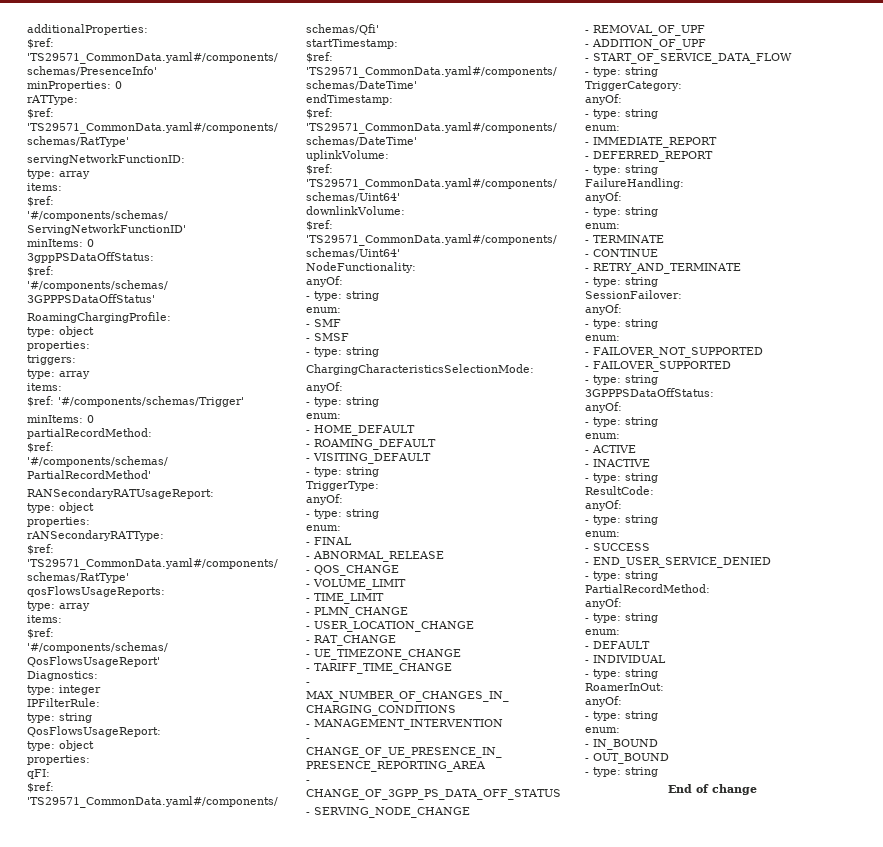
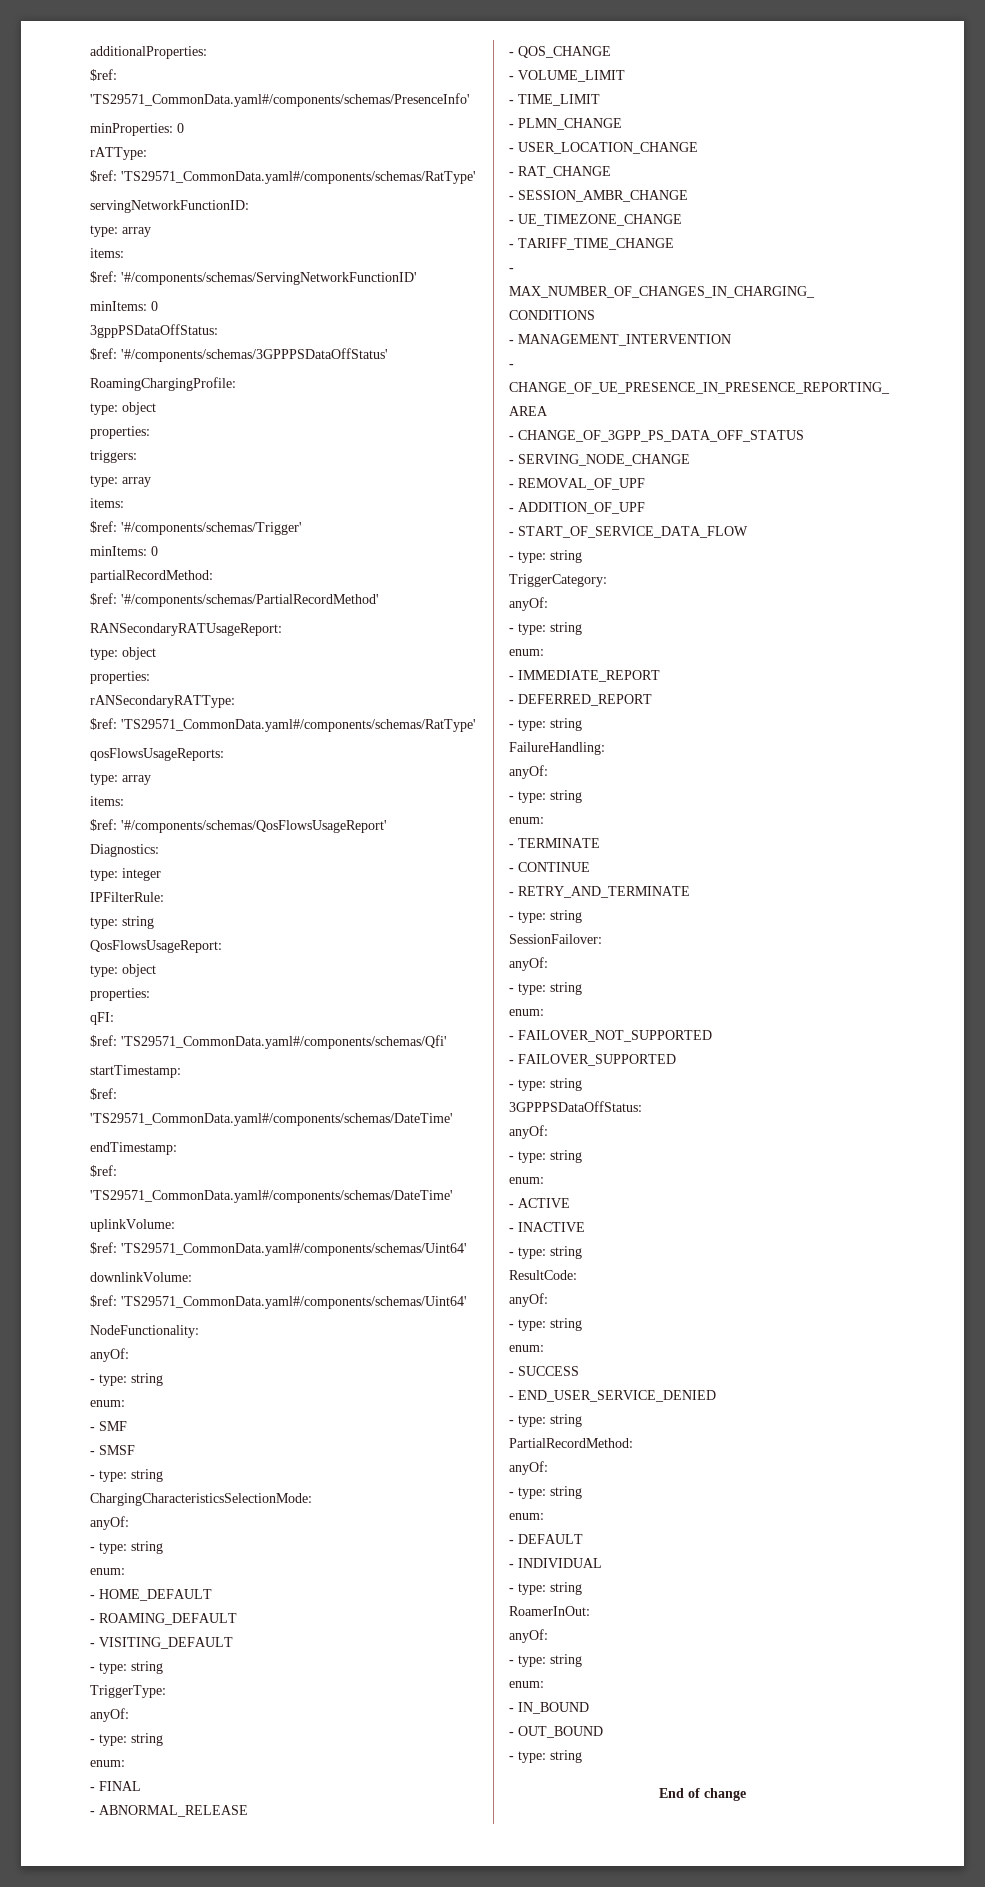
+ - SESSION_AMBR_CHANGE

